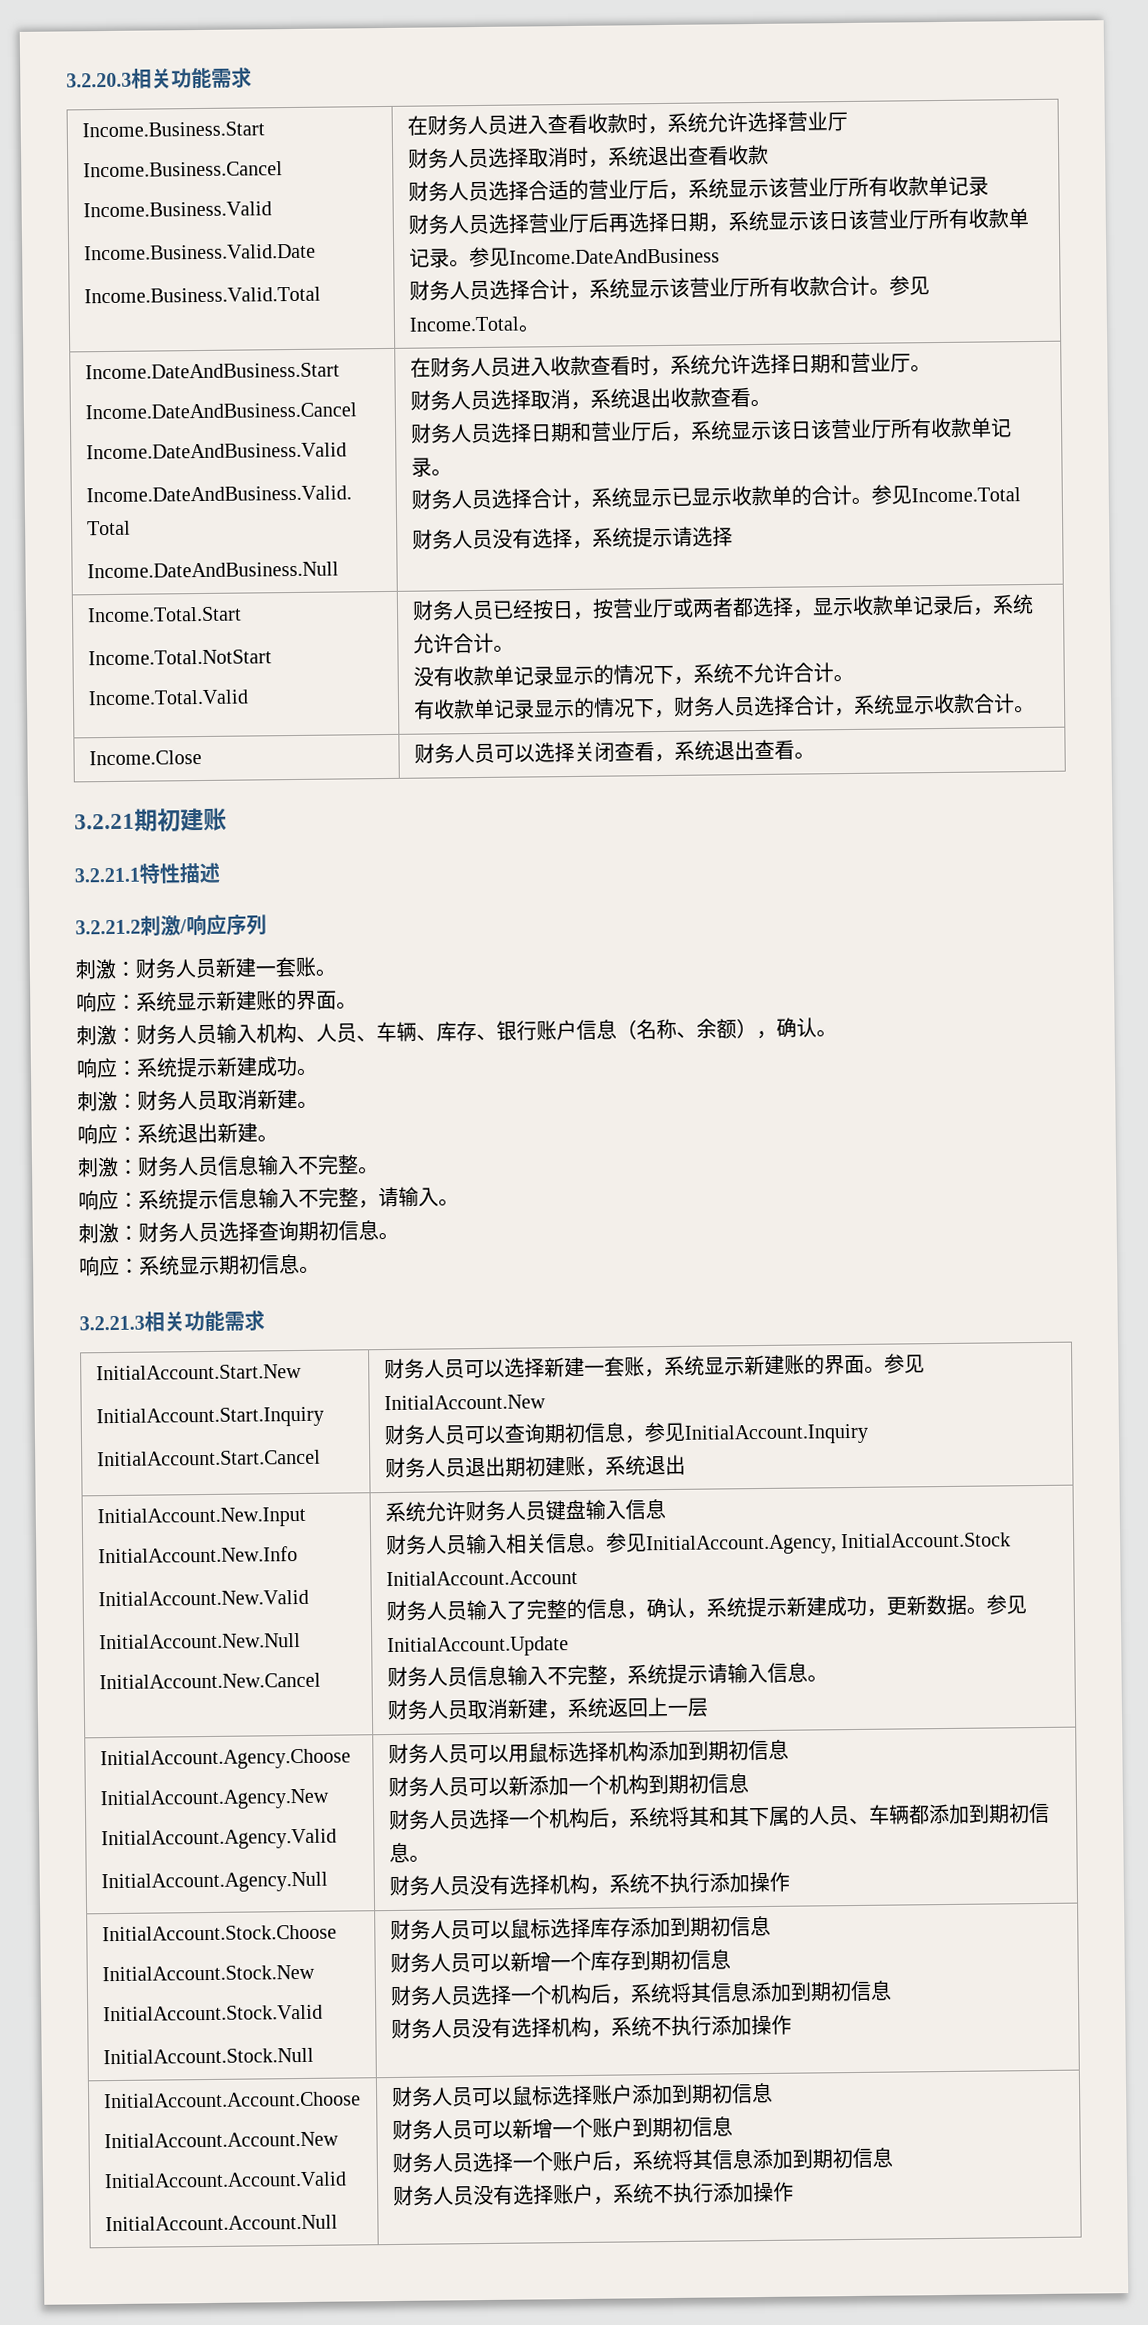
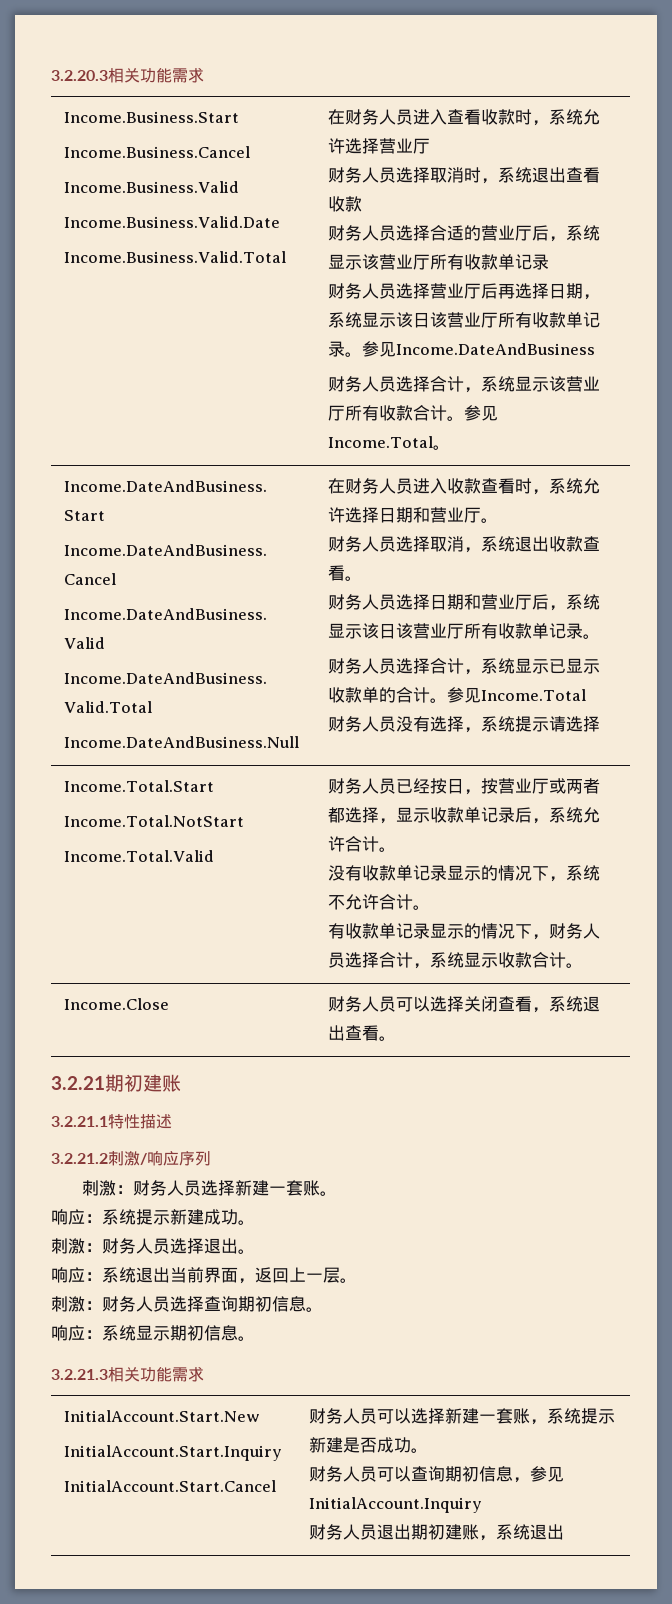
- 刺激：财务人员新建一套账。
+ 刺激：财务人员选择新建一套账。
- 响应：系统显示新建账的界面。
- 刺激：财务人员输入机构、人员、车辆、库存、银行账户信息（名称、余额），确认。
- 刺激：财务人员取消新建。
+ 刺激：财务人员选择退出。
- 响应：系统退出新建。
- 刺激：财务人员信息输入不完整。
- 响应：系统提示信息输入不完整，请输入。
+ 响应：系统退出当前界面，返回上一层。
  InitialAccount.Start.New
  InitialAccount.Start.Inquiry
- InitialAccount.Start.Cancel | 财务人员可以选择新建一套账，系统显示新建账的界面。参见InitialAccount.New
+ InitialAccount.Start.Cancel | 财务人员可以选择新建一套账，系统提示新建是否成功。
- InitialAccount.New.Input
- InitialAccount.New.Info
- InitialAccount.New.Valid
- InitialAccount.New.Null
- InitialAccount.New.Cancel | 系统允许财务人员键盘输入信息
- 财务人员输入相关信息。参见InitialAccount.Agency, InitialAccount.Stock InitialAccount.Account
- 财务人员输入了完整的信息，确认，系统提示新建成功，更新数据。参见InitialAccount.Update
- 财务人员信息输入不完整，系统提示请输入信息。
- 财务人员取消新建，系统返回上一层
- InitialAccount.Agency.Choose
- InitialAccount.Agency.New
- InitialAccount.Agency.Valid
- InitialAccount.Agency.Null | 财务人员可以用鼠标选择机构添加到期初信息
- 财务人员可以新添加一个机构到期初信息
- 财务人员选择一个机构后，系统将其和其下属的人员、车辆都添加到期初信息。
- 财务人员没有选择机构，系统不执行添加操作
- InitialAccount.Stock.Choose
- InitialAccount.Stock.New
- InitialAccount.Stock.Valid
- InitialAccount.Stock.Null | 财务人员可以鼠标选择库存添加到期初信息
- 财务人员可以新增一个库存到期初信息
- 财务人员选择一个机构后，系统将其信息添加到期初信息
- 财务人员没有选择机构，系统不执行添加操作
- InitialAccount.Account.Choose
- InitialAccount.Account.New
- InitialAccount.Account.Valid
- InitialAccount.Account.Null | 财务人员可以鼠标选择账户添加到期初信息
- 财务人员可以新增一个账户到期初信息
- 财务人员选择一个账户后，系统将其信息添加到期初信息
- 财务人员没有选择账户，系统不执行添加操作

